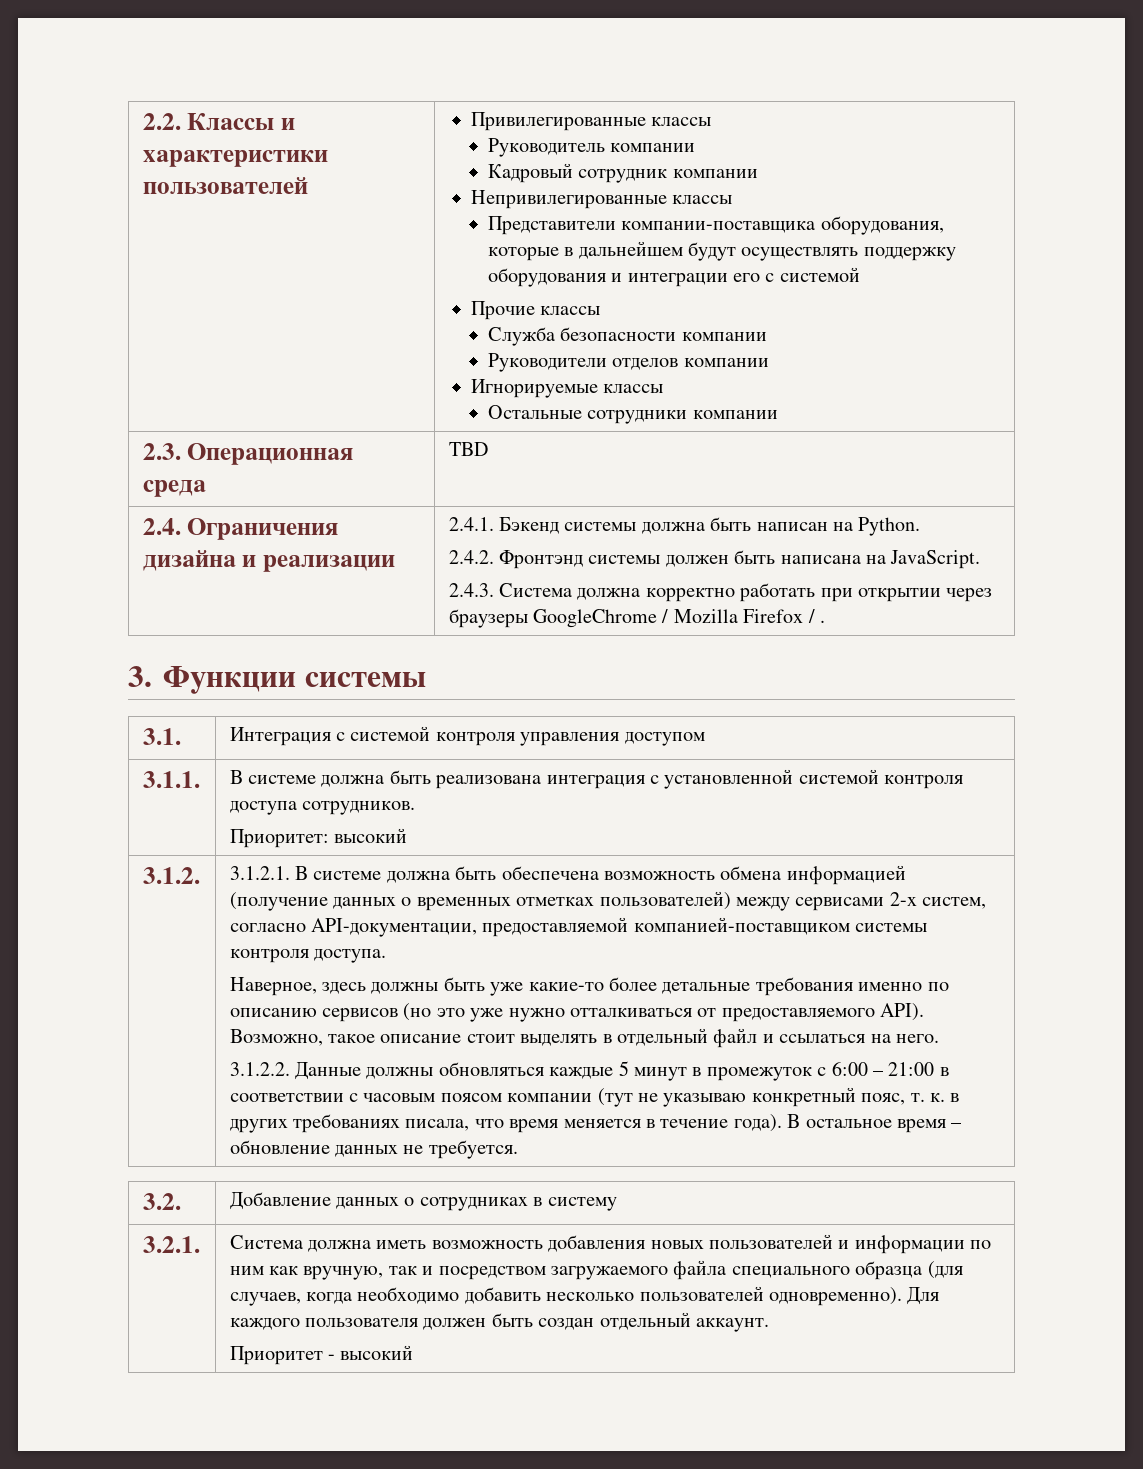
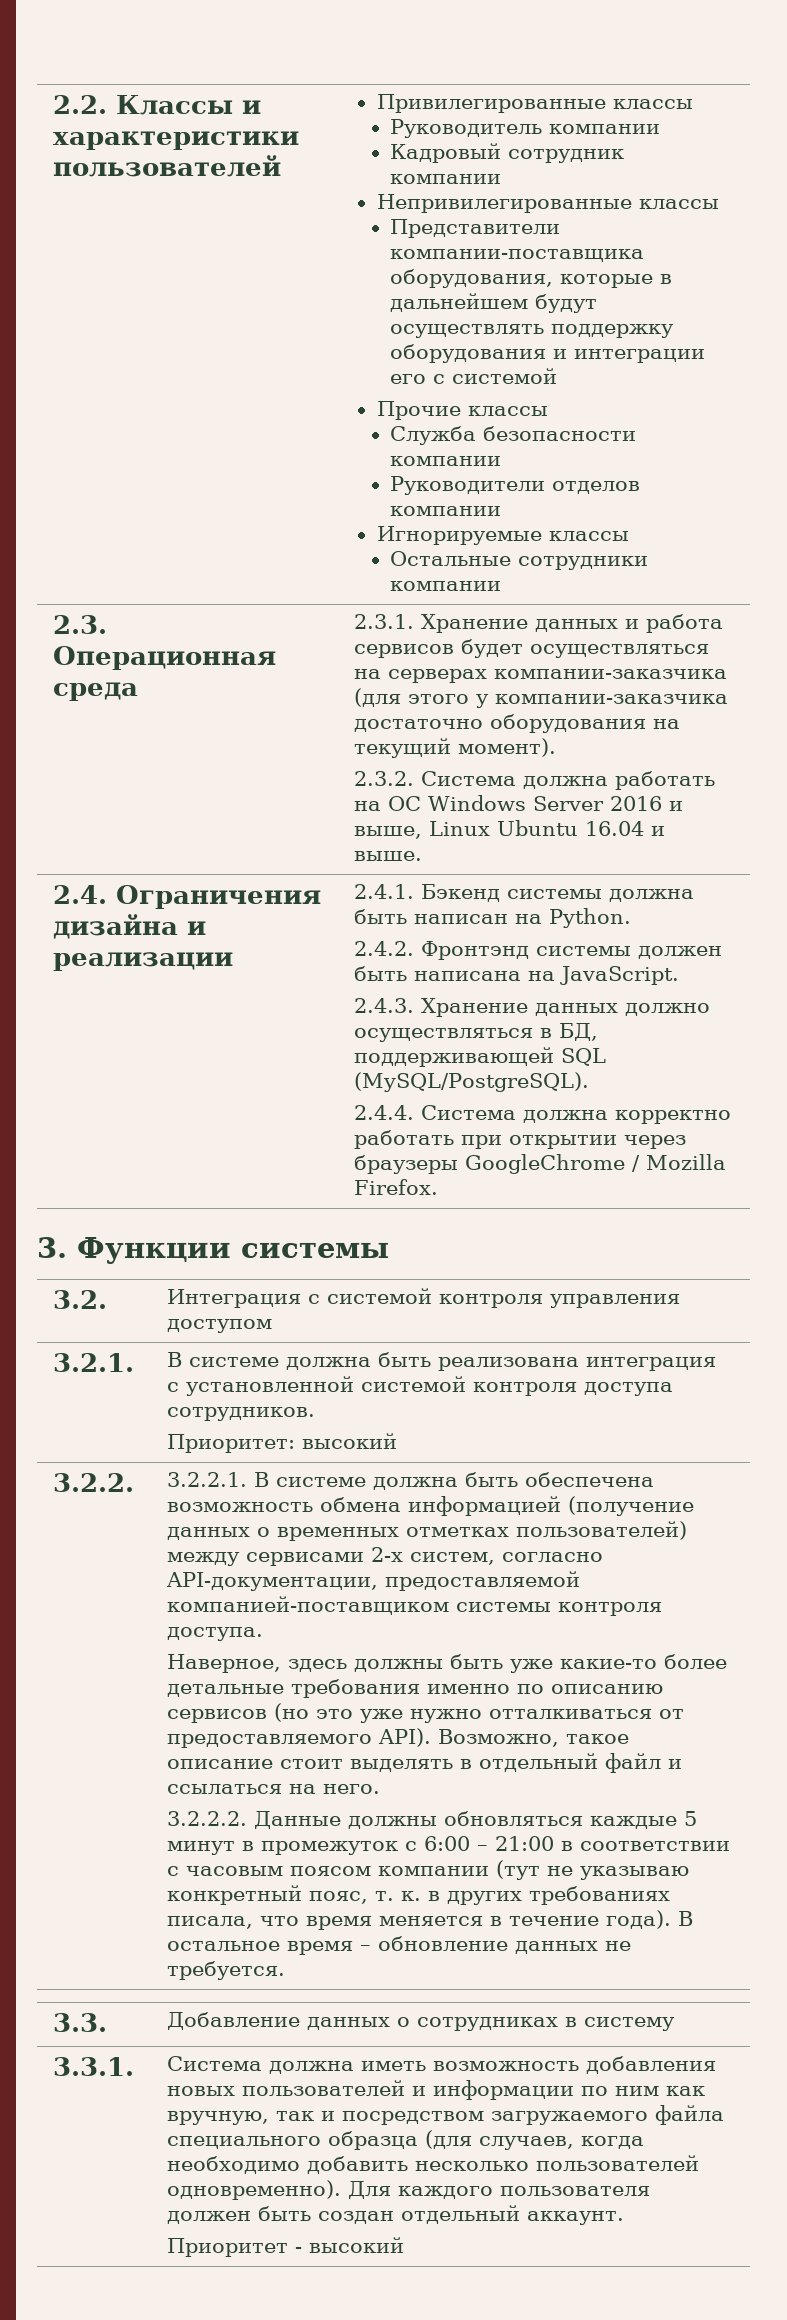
- 2.3. Операционная среда | TBD
+ 2.3. Операционная среда | 2.3.1. Хранение данных и работа сервисов будет осуществляться на серверах компании-заказчика (для этого у компании-заказчика достаточно оборудования на текущий момент).
+ 2.3.2. Система должна работать на ОС Windows Server 2016 и выше, Linux Ubuntu 16.04 и выше.
- 2.4.3. Система должна корректно работать при открытии через браузеры GoogleChrome / Mozilla Firefox / .
+ 2.4.3. Хранение данных должно осуществляться в БД, поддерживающей SQL (MySQL/PostgreSQL).
+ 2.4.4. Система должна корректно работать при открытии через браузеры GoogleChrome / Mozilla Firefox.
- 3.1. | Интеграция с системой контроля управления доступом
+ 3.2. | Интеграция с системой контроля управления доступом
- 3.1.1. | В системе должна быть реализована интеграция с установленной системой контроля доступа сотрудников.
+ 3.2.1. | В системе должна быть реализована интеграция с установленной системой контроля доступа сотрудников.
- 3.1.2. | 3.1.2.1. В системе должна быть обеспечена возможность обмена информацией (получение данных о временных отметках пользователей) между сервисами 2-х систем, согласно API-документации, предоставляемой компанией-поставщиком системы контроля доступа.
+ 3.2.2. | 3.2.2.1. В системе должна быть обеспечена возможность обмена информацией (получение данных о временных отметках пользователей) между сервисами 2-х систем, согласно API-документации, предоставляемой компанией-поставщиком системы контроля доступа.
- 3.1.2.2. Данные должны обновляться каждые 5 минут в промежуток с 6:00 – 21:00 в соответствии с часовым поясом компании (тут не указываю конкретный пояс, т. к. в других требованиях писала, что время меняется в течение года).
+ 3.2.2.2. Данные должны обновляться каждые 5 минут в промежуток с 6:00 – 21:00 в соответствии с часовым поясом компании (тут не указываю конкретный пояс, т. к. в других требованиях писала, что время меняется в течение года).
- 3.2. | Добавление данных о сотрудниках в систему
+ 3.3. | Добавление данных о сотрудниках в систему
- 3.2.1. | Система должна иметь возможность добавления новых пользователей и информации по ним как вручную, так и посредством загружаемого файла специального образца (для случаев, когда необходимо добавить несколько пользователей одновременно). Для каждого пользователя должен быть создан отдельный аккаунт.
+ 3.3.1. | Система должна иметь возможность добавления новых пользователей и информации по ним как вручную, так и посредством загружаемого файла специального образца (для случаев, когда необходимо добавить несколько пользователей одновременно). Для каждого пользователя должен быть создан отдельный аккаунт.

